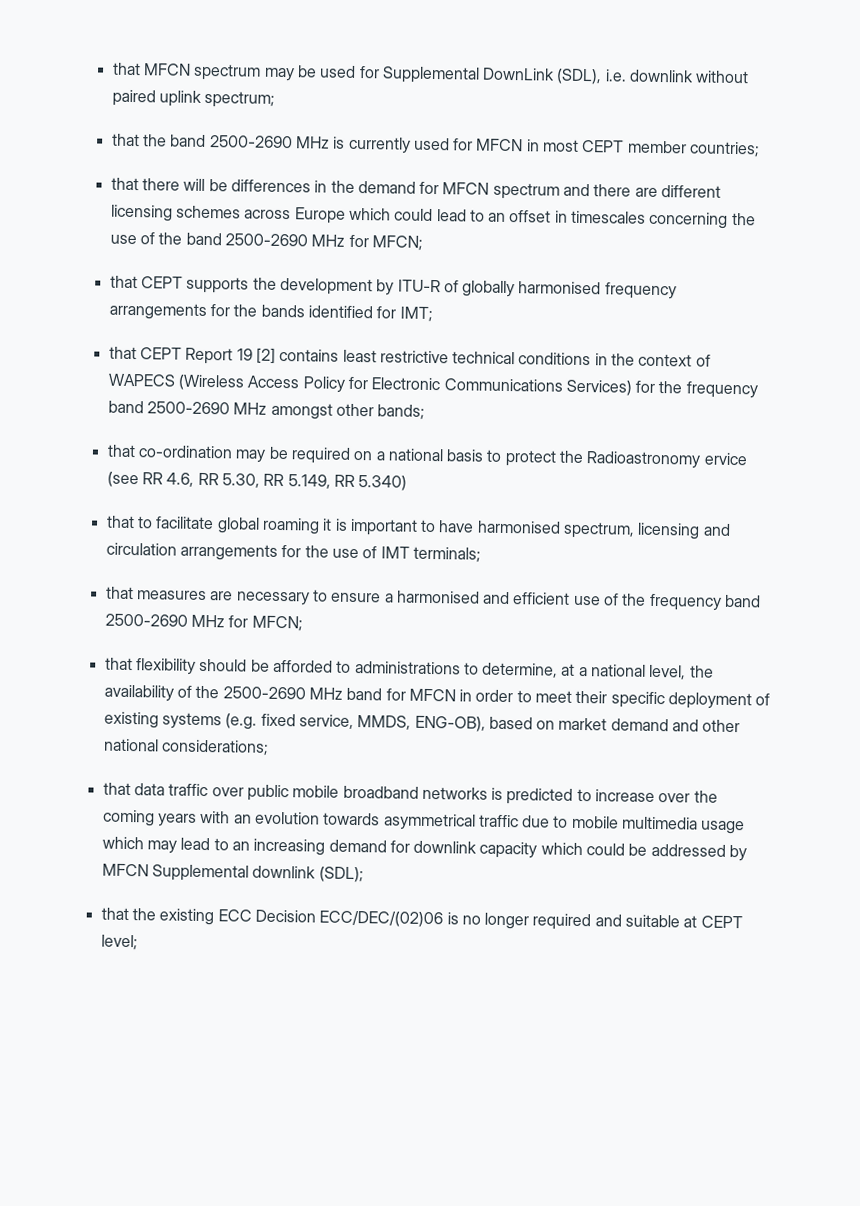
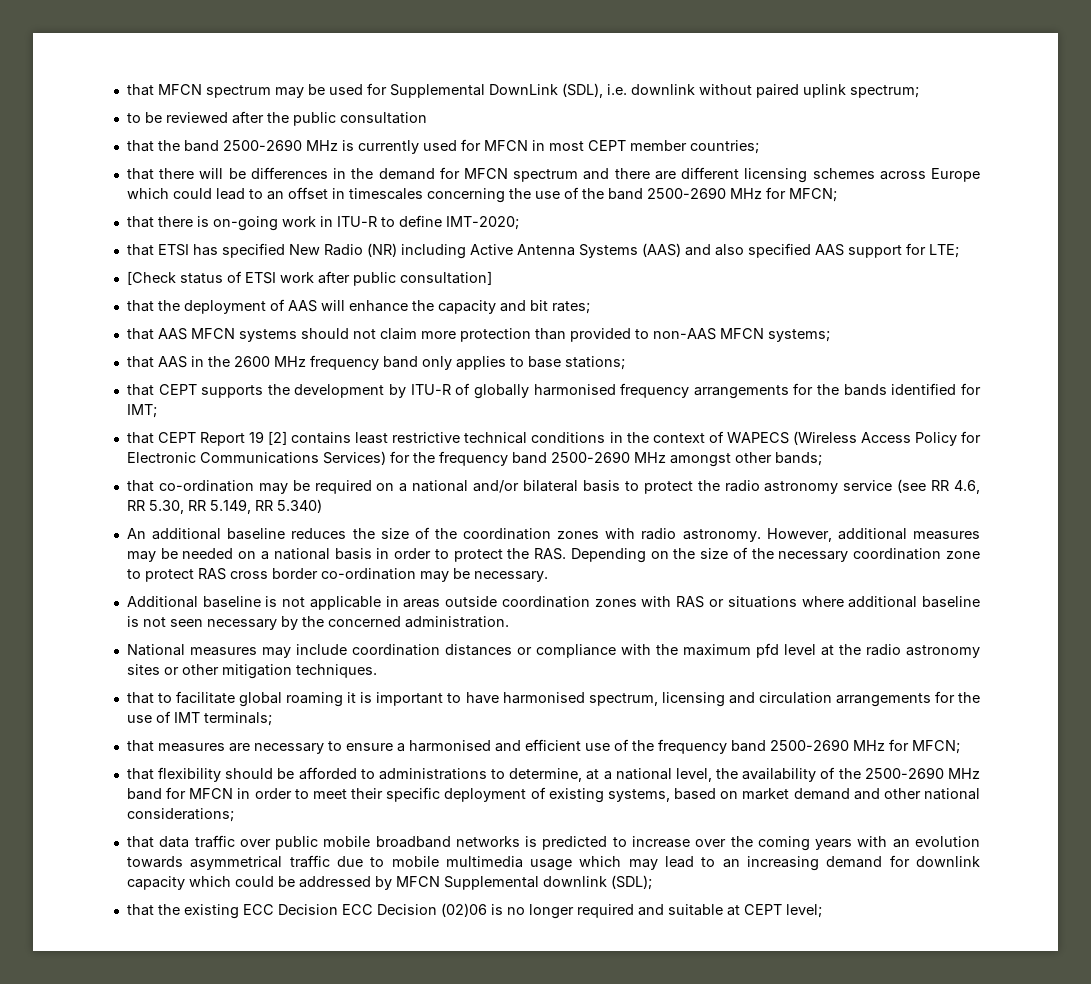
+ to be reviewed after the public consultation
+ that there is on-going work in ITU-R to define IMT-2020;
+ that ETSI has specified New Radio (NR) including Active Antenna Systems (AAS) and also specified AAS support for LTE;
+ [Check status of ETSI work after public consultation]
+ that the deployment of AAS will enhance the capacity and bit rates;
+ that AAS MFCN systems should not claim more protection than provided to non-AAS MFCN systems;
+ that AAS in the 2600 MHz frequency band only applies to base stations;
- that co-ordination may be required on a national basis to protect the Radioastronomy ervice (see RR 4.6, RR 5.30, RR 5.149, RR 5.340)
+ that co-ordination may be required on a national and/or bilateral basis to protect the radio astronomy service (see RR 4.6, RR 5.30, RR 5.149, RR 5.340)
+ An additional baseline reduces the size of the coordination zones with radio astronomy. However, additional measures may be needed on a national basis in order to protect the RAS. Depending on the size of the necessary coordination zone to protect RAS cross border co-ordination may be necessary.
+ Additional baseline is not applicable in areas outside coordination zones with RAS or situations where additional baseline is not seen necessary by the concerned administration.
+ National measures may include coordination distances or compliance with the maximum pfd level at the radio astronomy sites or other mitigation techniques.
- that flexibility should be afforded to administrations to determine, at a national level, the availability of the 2500-2690 MHz band for MFCN in order to meet their specific deployment of existing systems (e.g. fixed service, MMDS, ENG-OB), based on market demand and other national considerations;
+ that flexibility should be afforded to administrations to determine, at a national level, the availability of the 2500-2690 MHz band for MFCN in order to meet their specific deployment of existing systems, based on market demand and other national considerations;
- that the existing ECC Decision ECC/DEC/(02)06 is no longer required and suitable at CEPT level;
+ that the existing ECC Decision ECC Decision (02)06 is no longer required and suitable at CEPT level;

